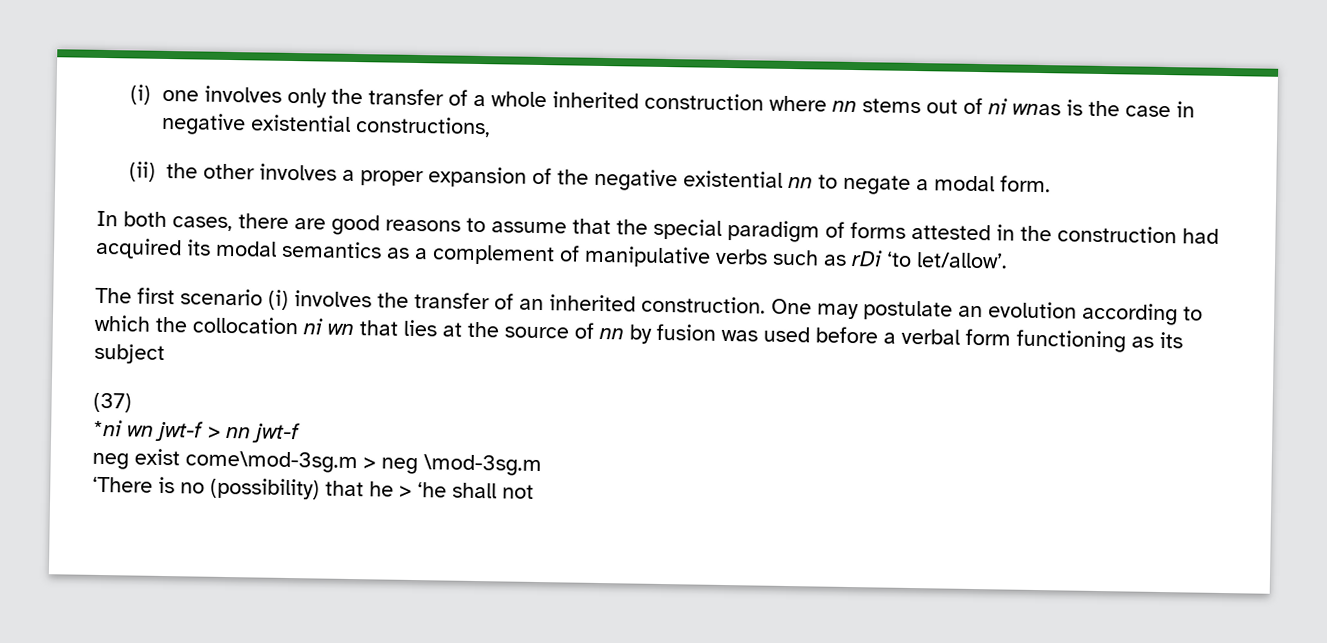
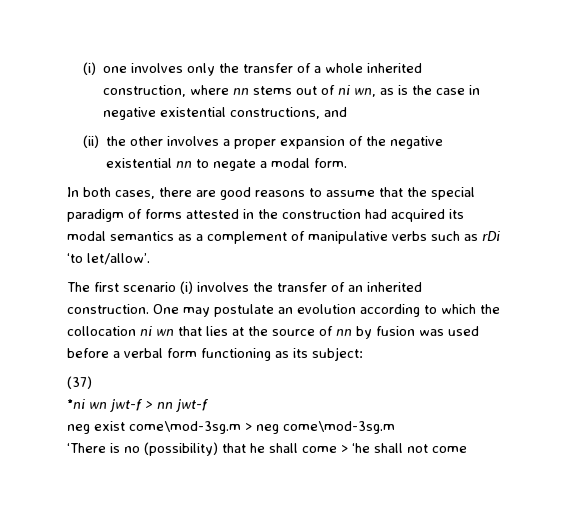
- (i) one involves only the transfer of a whole inherited construction where nn stems out of ni wnas is the case in negative existential constructions,
+ (i) one involves only the transfer of a whole inherited construction, where nn stems out of ni wn, as is the case in negative existential constructions, and
- One may postulate an evolution according to which the collocation ni wn that lies at the source of nn by fusion was used before a verbal form functioning as its subject
+ One may postulate an evolution according to which the collocation ni wn that lies at the source of nn by fusion was used before a verbal form functioning as its subject:
- neg exist come\mod-3sg.m > neg \mod-3sg.m
+ neg exist come\mod-3sg.m > neg come\mod-3sg.m
- ‘There is no (possibility) that he > ‘he shall not
+ ‘There is no (possibility) that he shall come > ‘he shall not come

